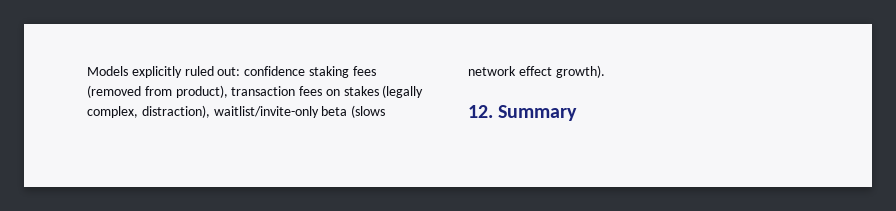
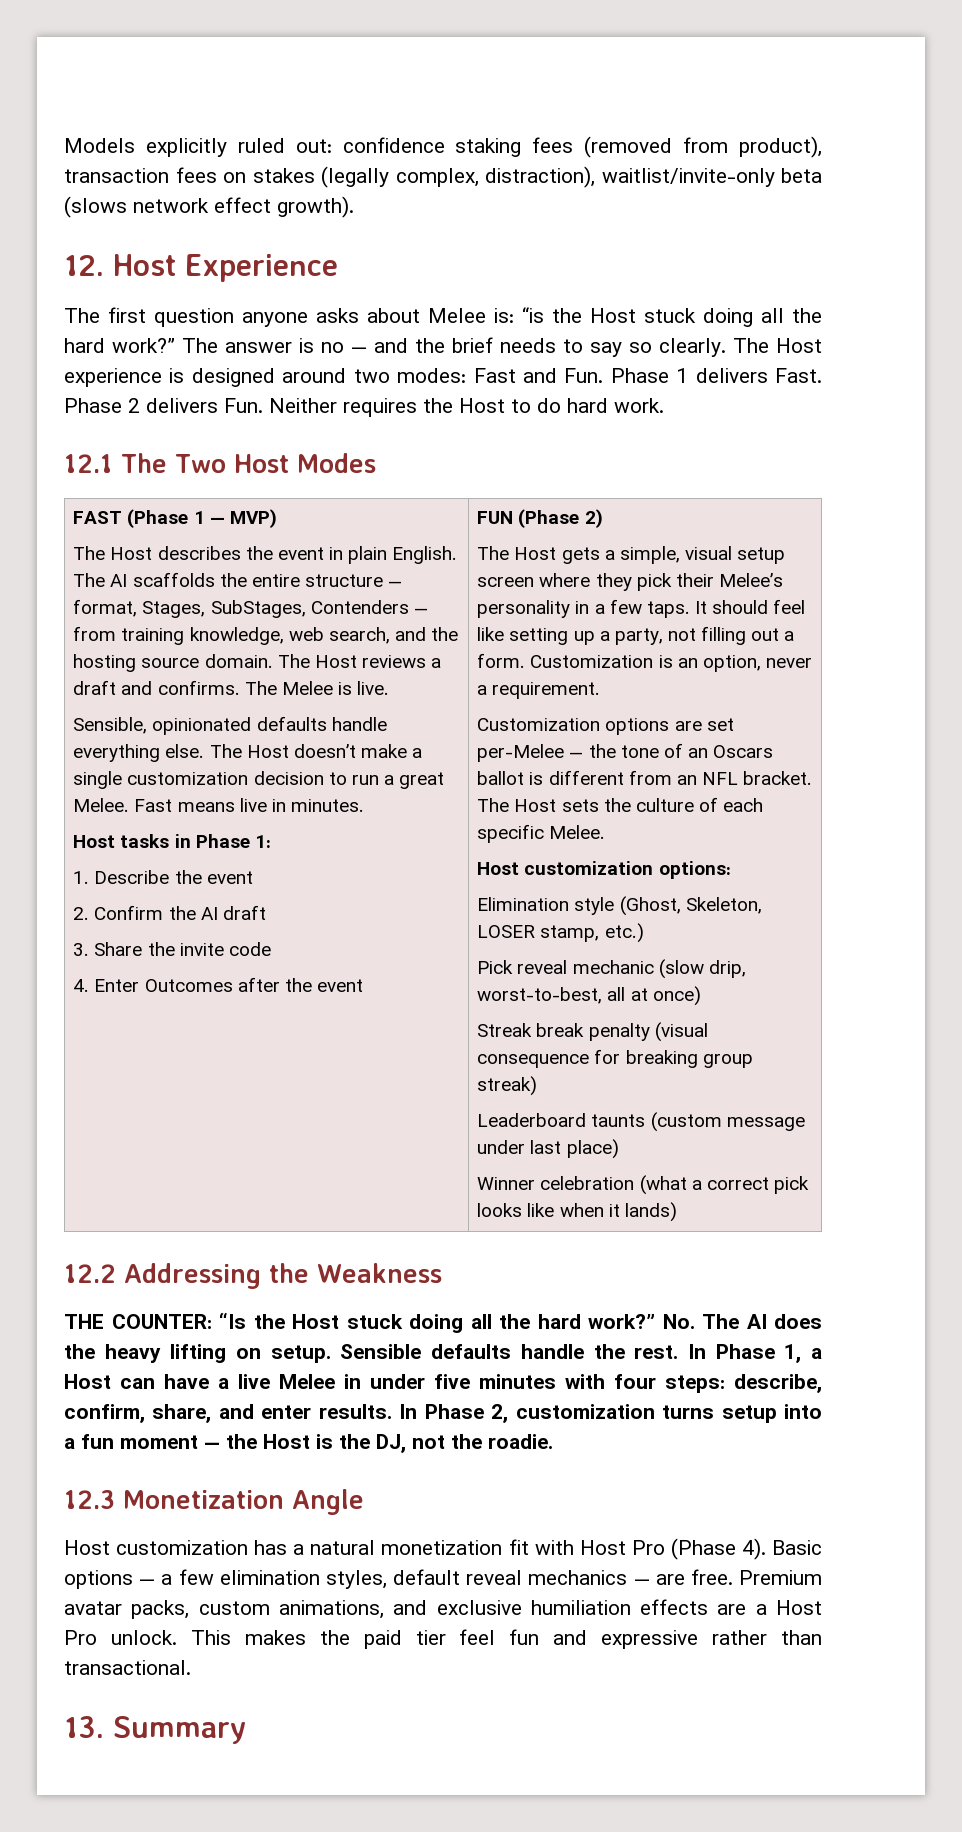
- 12. Summary
+ 12. Host Experience
+ The first question anyone asks about Melee is: “is the Host stuck doing all the hard work?” The answer is no — and the brief needs to say so clearly. The Host experience is designed around two modes: Fast and Fun. Phase 1 delivers Fast. Phase 2 delivers Fun. Neither requires the Host to do hard work.
+ 12.1 The Two Host Modes
+ FAST (Phase 1 — MVP)
+ The Host describes the event in plain English. The AI scaffolds the entire structure — format, Stages, SubStages, Contenders — from training knowledge, web search, and the hosting source domain. The Host reviews a draft and confirms. The Melee is live.
+ Sensible, opinionated defaults handle everything else. The Host doesn’t make a single customization decision to run a great Melee. Fast means live in minutes.
+ Host tasks in Phase 1:
+ 1. Describe the event
+ 2. Confirm the AI draft
+ 3. Share the invite code
+ 4. Enter Outcomes after the event | FUN (Phase 2)
+ The Host gets a simple, visual setup screen where they pick their Melee’s personality in a few taps. It should feel like setting up a party, not filling out a form. Customization is an option, never a requirement.
+ Customization options are set per-Melee — the tone of an Oscars ballot is different from an NFL bracket. The Host sets the culture of each specific Melee.
+ Host customization options:
+ Elimination style (Ghost, Skeleton, LOSER stamp, etc.)
+ Pick reveal mechanic (slow drip, worst-to-best, all at once)
+ Streak break penalty (visual consequence for breaking group streak)
+ Leaderboard taunts (custom message under last place)
+ Winner celebration (what a correct pick looks like when it lands)
+ 12.2 Addressing the Weakness
+ THE COUNTER: “Is the Host stuck doing all the hard work?” No. The AI does the heavy lifting on setup. Sensible defaults handle the rest. In Phase 1, a Host can have a live Melee in under five minutes with four steps: describe, confirm, share, and enter results. In Phase 2, customization turns setup into a fun moment — the Host is the DJ, not the roadie.
+ 12.3 Monetization Angle
+ Host customization has a natural monetization fit with Host Pro (Phase 4). Basic options — a few elimination styles, default reveal mechanics — are free. Premium avatar packs, custom animations, and exclusive humiliation effects are a Host Pro unlock. This makes the paid tier feel fun and expressive rather than transactional.
+ 13. Summary

